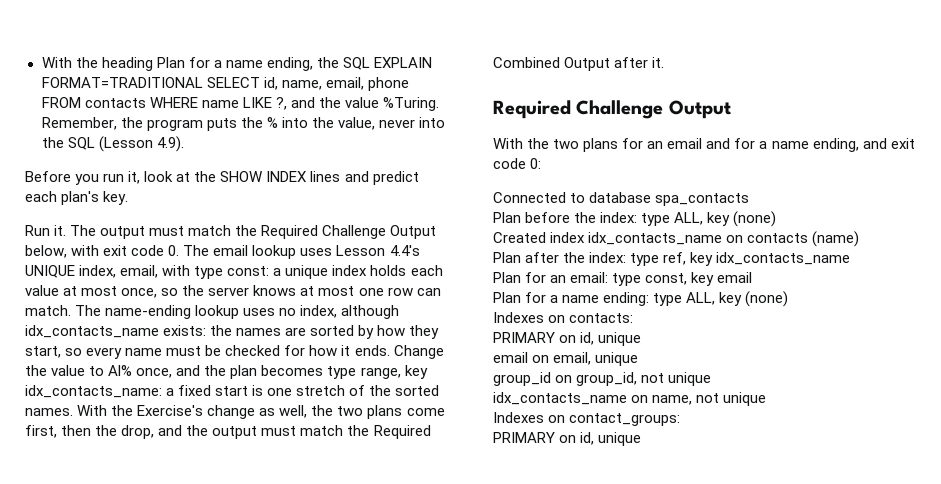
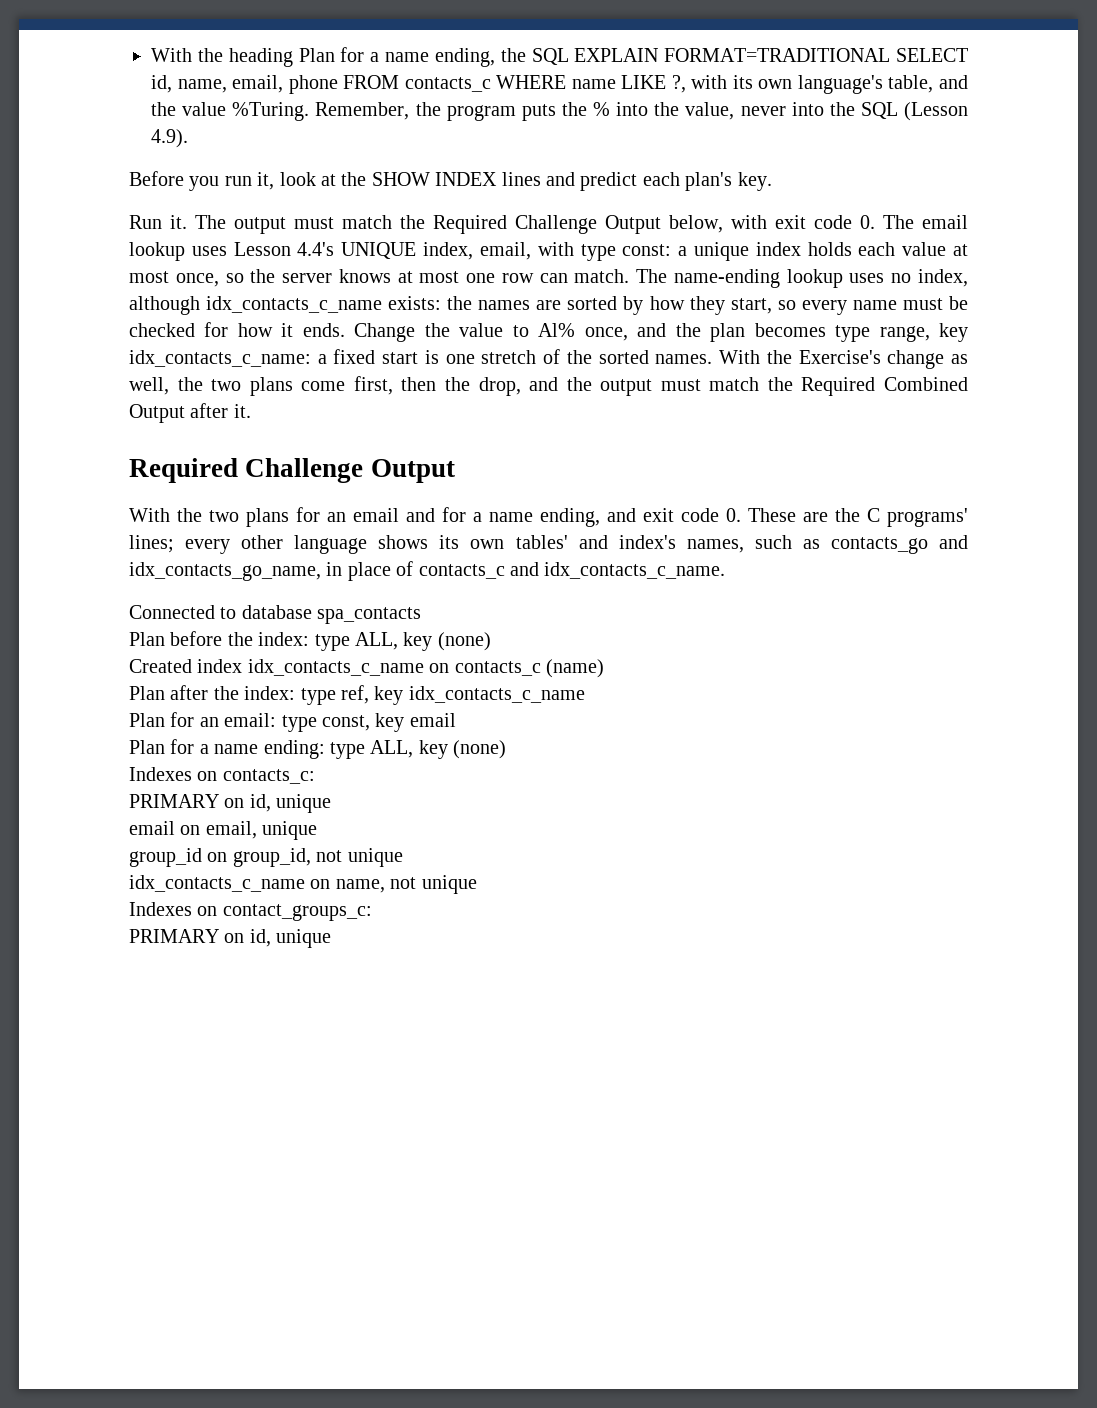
- With the heading Plan for a name ending, the SQL EXPLAIN FORMAT=TRADITIONAL SELECT id, name, email, phone FROM contacts WHERE name LIKE ?, and the value %Turing.
+ With the heading Plan for a name ending, the SQL EXPLAIN FORMAT=TRADITIONAL SELECT id, name, email, phone FROM contacts_c WHERE name LIKE ?, with its own language's table, and the value %Turing.
- The name-ending lookup uses no index, although idx_contacts_name exists: the names are sorted by how they start, so every name must be checked for how it ends.
+ The name-ending lookup uses no index, although idx_contacts_c_name exists: the names are sorted by how they start, so every name must be checked for how it ends.
- Change the value to Al% once, and the plan becomes type range, key idx_contacts_name: a fixed start is one stretch of the sorted names.
+ Change the value to Al% once, and the plan becomes type range, key idx_contacts_c_name: a fixed start is one stretch of the sorted names.
- With the two plans for an email and for a name ending, and exit code 0:
+ With the two plans for an email and for a name ending, and exit code 0. These are the C programs' lines; every other language shows its own tables' and index's names, such as contacts_go and idx_contacts_go_name, in place of contacts_c and idx_contacts_c_name.
- Created index idx_contacts_name on contacts (name)
+ Created index idx_contacts_c_name on contacts_c (name)
- Plan after the index: type ref, key idx_contacts_name
+ Plan after the index: type ref, key idx_contacts_c_name
- Indexes on contacts:
+ Indexes on contacts_c:
- idx_contacts_name on name, not unique
+ idx_contacts_c_name on name, not unique
- Indexes on contact_groups:
+ Indexes on contact_groups_c:

